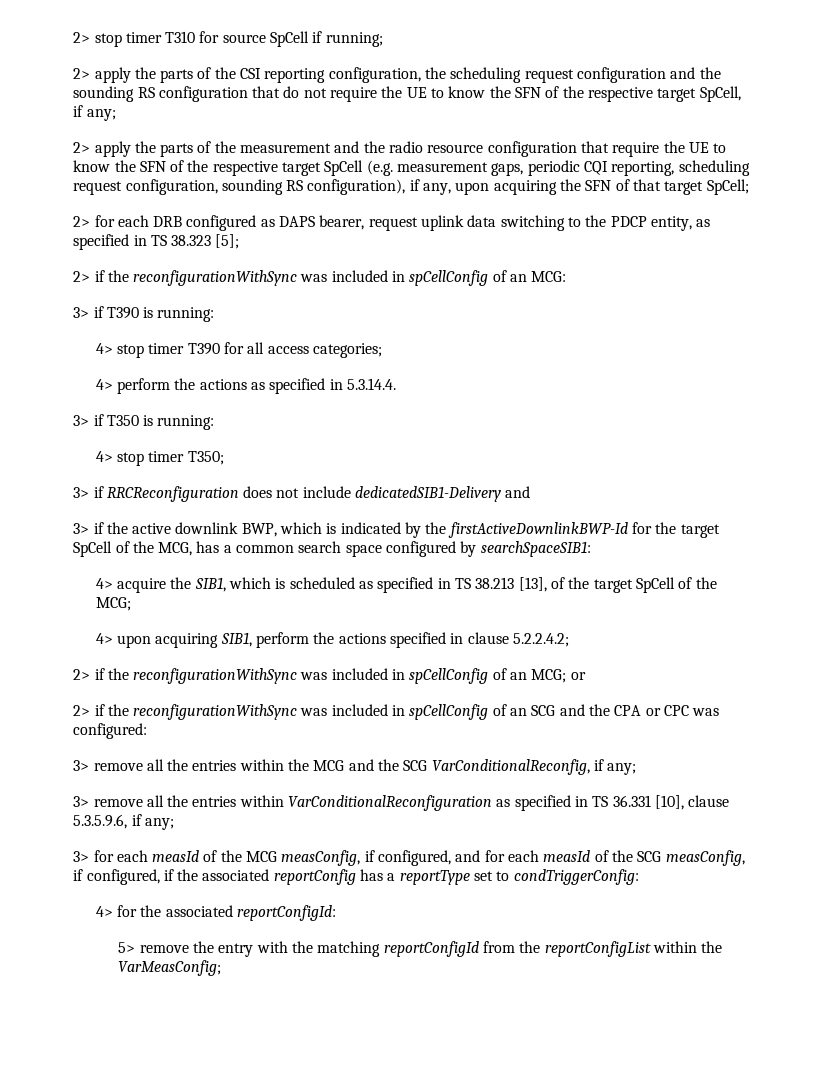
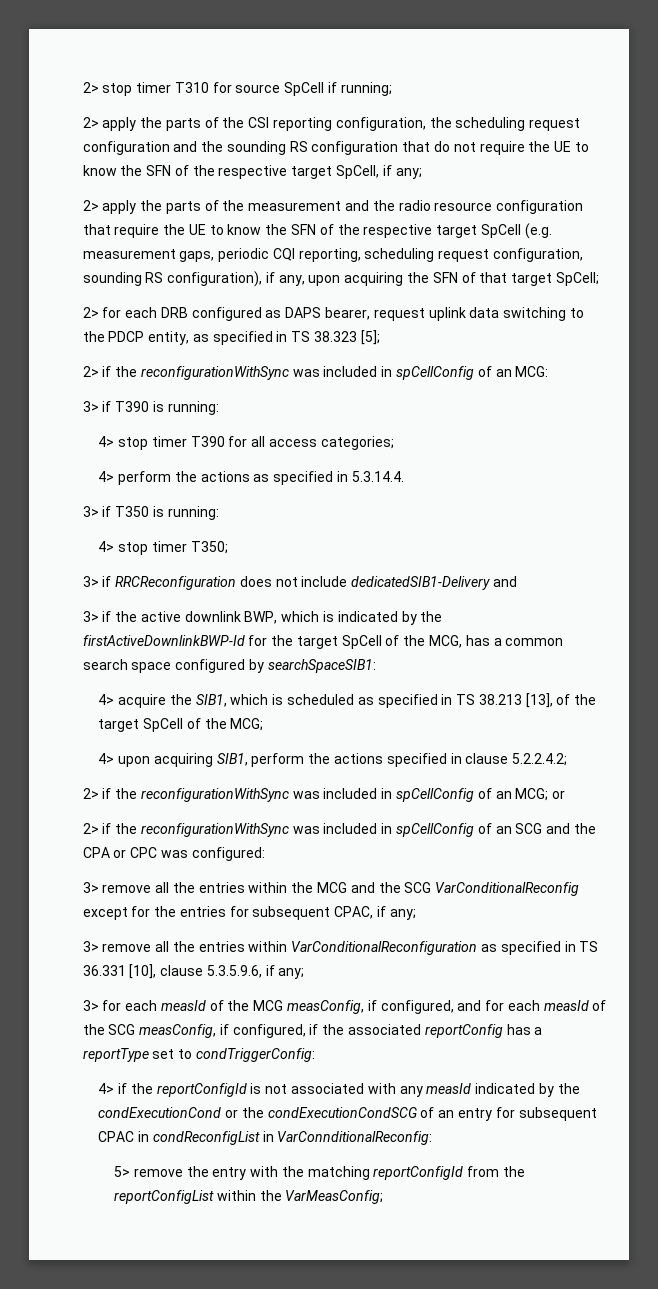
- 3> remove all the entries within the MCG and the SCG VarConditionalReconfig, if any;
+ 3> remove all the entries within the MCG and the SCG VarConditionalReconfig except for the entries for subsequent CPAC, if any;
- 4> for the associated reportConfigId:
+ 4> if the reportConfigId is not associated with any measId indicated by the condExecutionCond or the condExecutionCondSCG of an entry for subsequent CPAC in condReconfigList in VarConnditionalReconfig:

